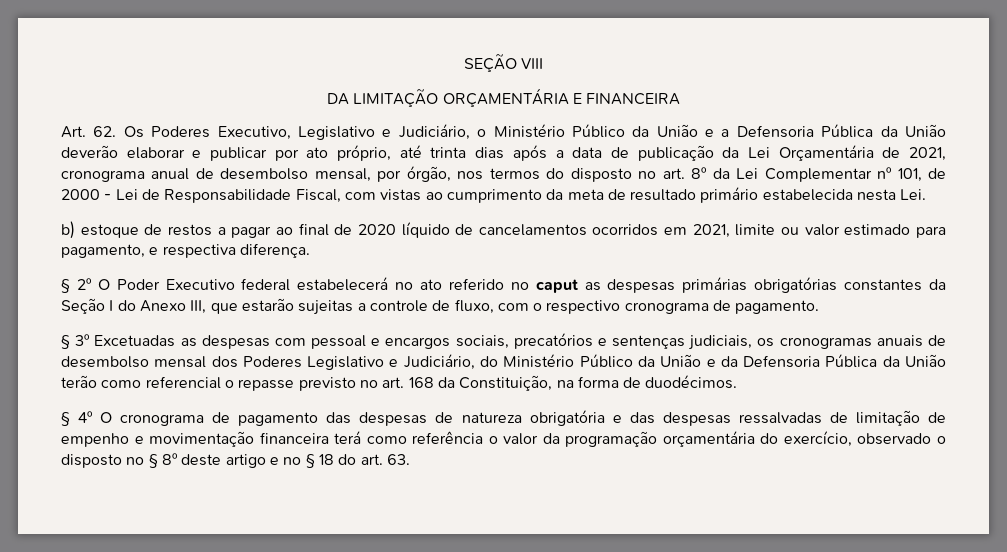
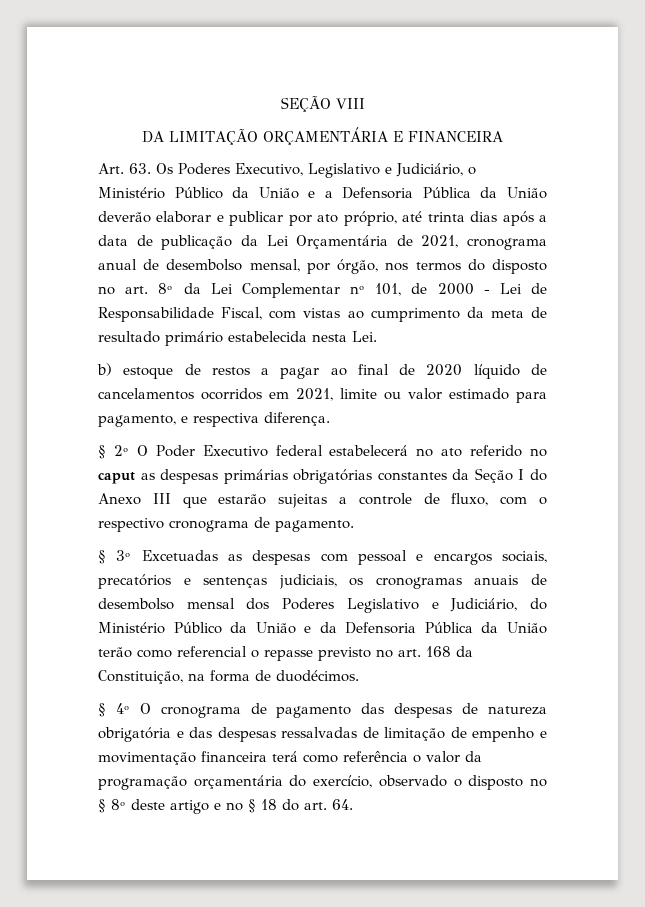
- Art. 62. Os Poderes Executivo, Legislativo e Judiciário, o Ministério Público da União e a Defensoria Pública da União deverão elaborar e publicar por ato próprio, até trinta dias após a data de publicação da Lei Orçamentária de 2021, cronograma anual de desembolso mensal, por órgão, nos termos do disposto no art. 8º da Lei Complementar nº 101, de 2000 - Lei de Responsabilidade Fiscal, com vistas ao cumprimento da meta de resultado primário estabelecida nesta Lei.
+ Art. 63. Os Poderes Executivo, Legislativo e Judiciário, o Ministério Público da União e a Defensoria Pública da União deverão elaborar e publicar por ato próprio, até trinta dias após a data de publicação da Lei Orçamentária de 2021, cronograma anual de desembolso mensal, por órgão, nos termos do disposto no art. 8º da Lei Complementar nº 101, de 2000 - Lei de Responsabilidade Fiscal, com vistas ao cumprimento da meta de resultado primário estabelecida nesta Lei.
- § 2º O Poder Executivo federal estabelecerá no ato referido no caput as despesas primárias obrigatórias constantes da Seção I do Anexo III, que estarão sujeitas a controle de fluxo, com o respectivo cronograma de pagamento.
+ § 2º O Poder Executivo federal estabelecerá no ato referido no caput as despesas primárias obrigatórias constantes da Seção I do Anexo III que estarão sujeitas a controle de fluxo, com o respectivo cronograma de pagamento.
- § 4º O cronograma de pagamento das despesas de natureza obrigatória e das despesas ressalvadas de limitação de empenho e movimentação financeira terá como referência o valor da programação orçamentária do exercício, observado o disposto no § 8º deste artigo e no § 18 do art. 63.
+ § 4º O cronograma de pagamento das despesas de natureza obrigatória e das despesas ressalvadas de limitação de empenho e movimentação financeira terá como referência o valor da programação orçamentária do exercício, observado o disposto no § 8º deste artigo e no § 18 do art. 64.

